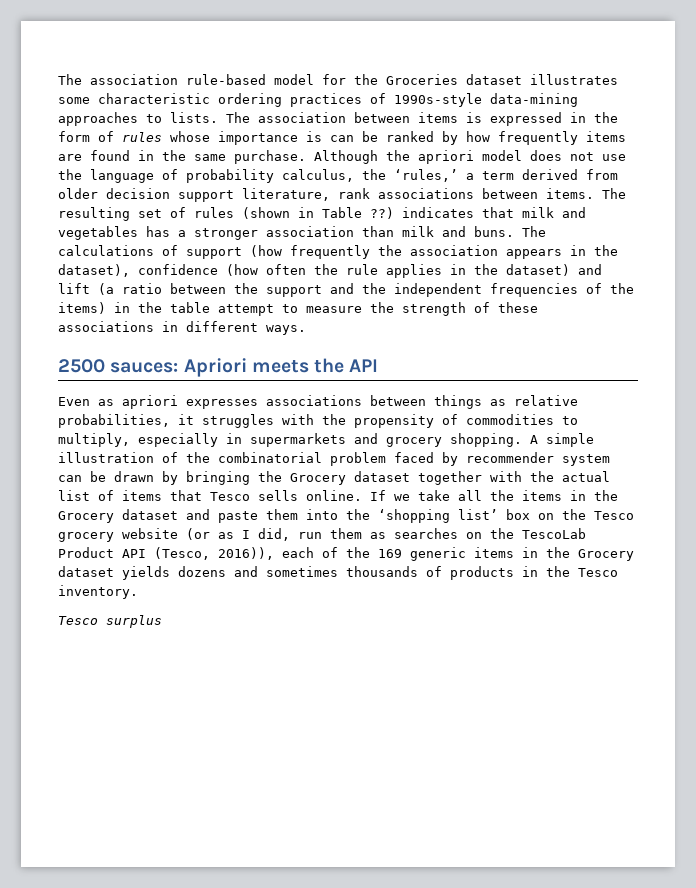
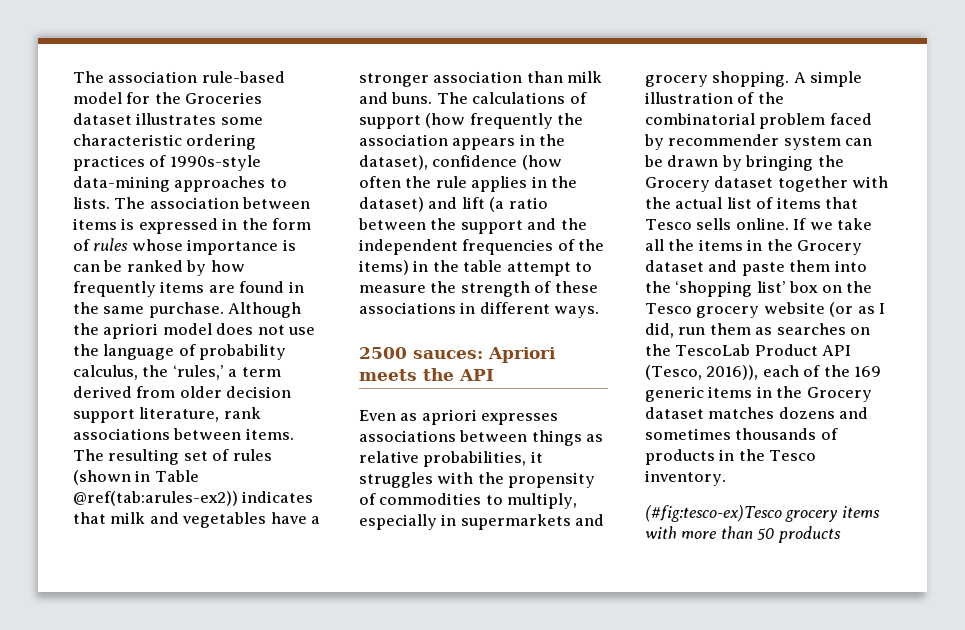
- The resulting set of rules (shown in Table ??) indicates that milk and vegetables has a stronger association than milk and buns.
+ The resulting set of rules (shown in Table @ref(tab:arules-ex2)) indicates that milk and vegetables have a stronger association than milk and buns.
- If we take all the items in the Grocery dataset and paste them into the ‘shopping list’ box on the Tesco grocery website (or as I did, run them as searches on the TescoLab Product API (Tesco, 2016)), each of the 169 generic items in the Grocery dataset yields dozens and sometimes thousands of products in the Tesco inventory.
+ If we take all the items in the Grocery dataset and paste them into the ‘shopping list’ box on the Tesco grocery website (or as I did, run them as searches on the TescoLab Product API (Tesco, 2016)), each of the 169 generic items in the Grocery dataset matches dozens and sometimes thousands of products in the Tesco inventory.
- Tesco surplus
+ (#fig:tesco-ex)Tesco grocery items with more than 50 products

